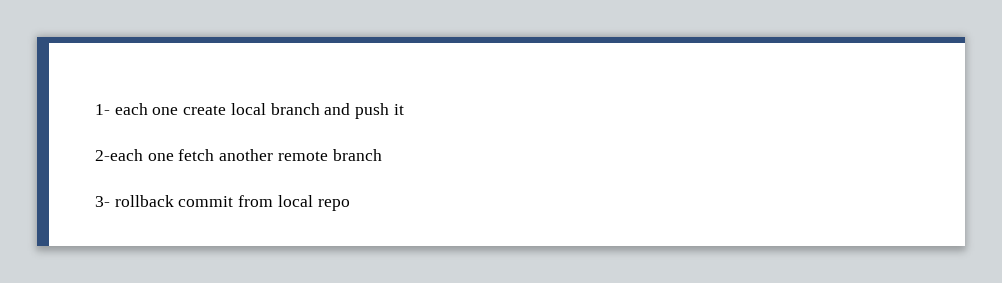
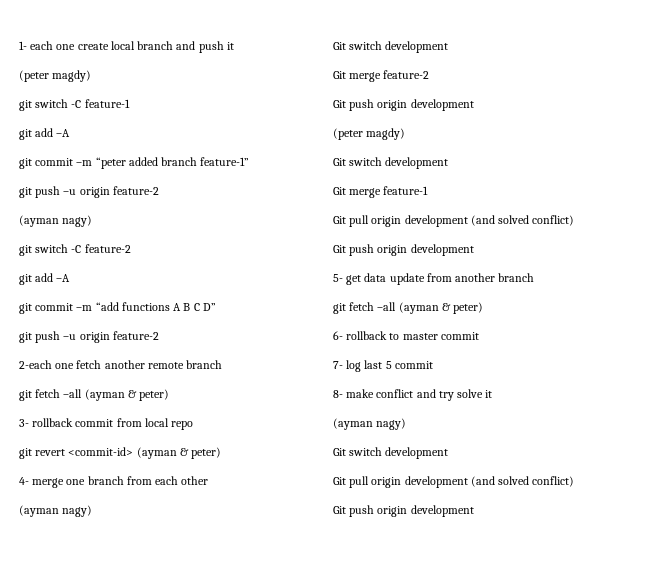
  1- each one create local branch and push it
+ (peter magdy)
+ git switch -C feature-1
+ git add –A
+ git commit –m “peter added branch feature-1”
+ git push –u origin feature-2
+ (ayman nagy)
+ git switch -C feature-2
+ git add –A
+ git commit –m “add functions A B C D”
+ git push –u origin feature-2
  2-each one fetch another remote branch
+ git fetch –all (ayman & peter)
+ git revert <commit-id> (ayman & peter)
+ 4- merge one branch from each other
+ (ayman nagy)
+ Git switch development
+ Git merge feature-2
+ Git push origin development
+ (peter magdy)
+ Git switch development
+ Git merge feature-1
+ Git pull origin development (and solved conflict)
+ Git push origin development
+ 5- get data update from another branch
+ git fetch –all (ayman & peter)
+ 6- rollback to master commit
+ 7- log last 5 commit
+ 8- make conflict and try solve it
+ (ayman nagy)
+ Git switch development
+ Git pull origin development (and solved conflict)
+ Git push origin development

